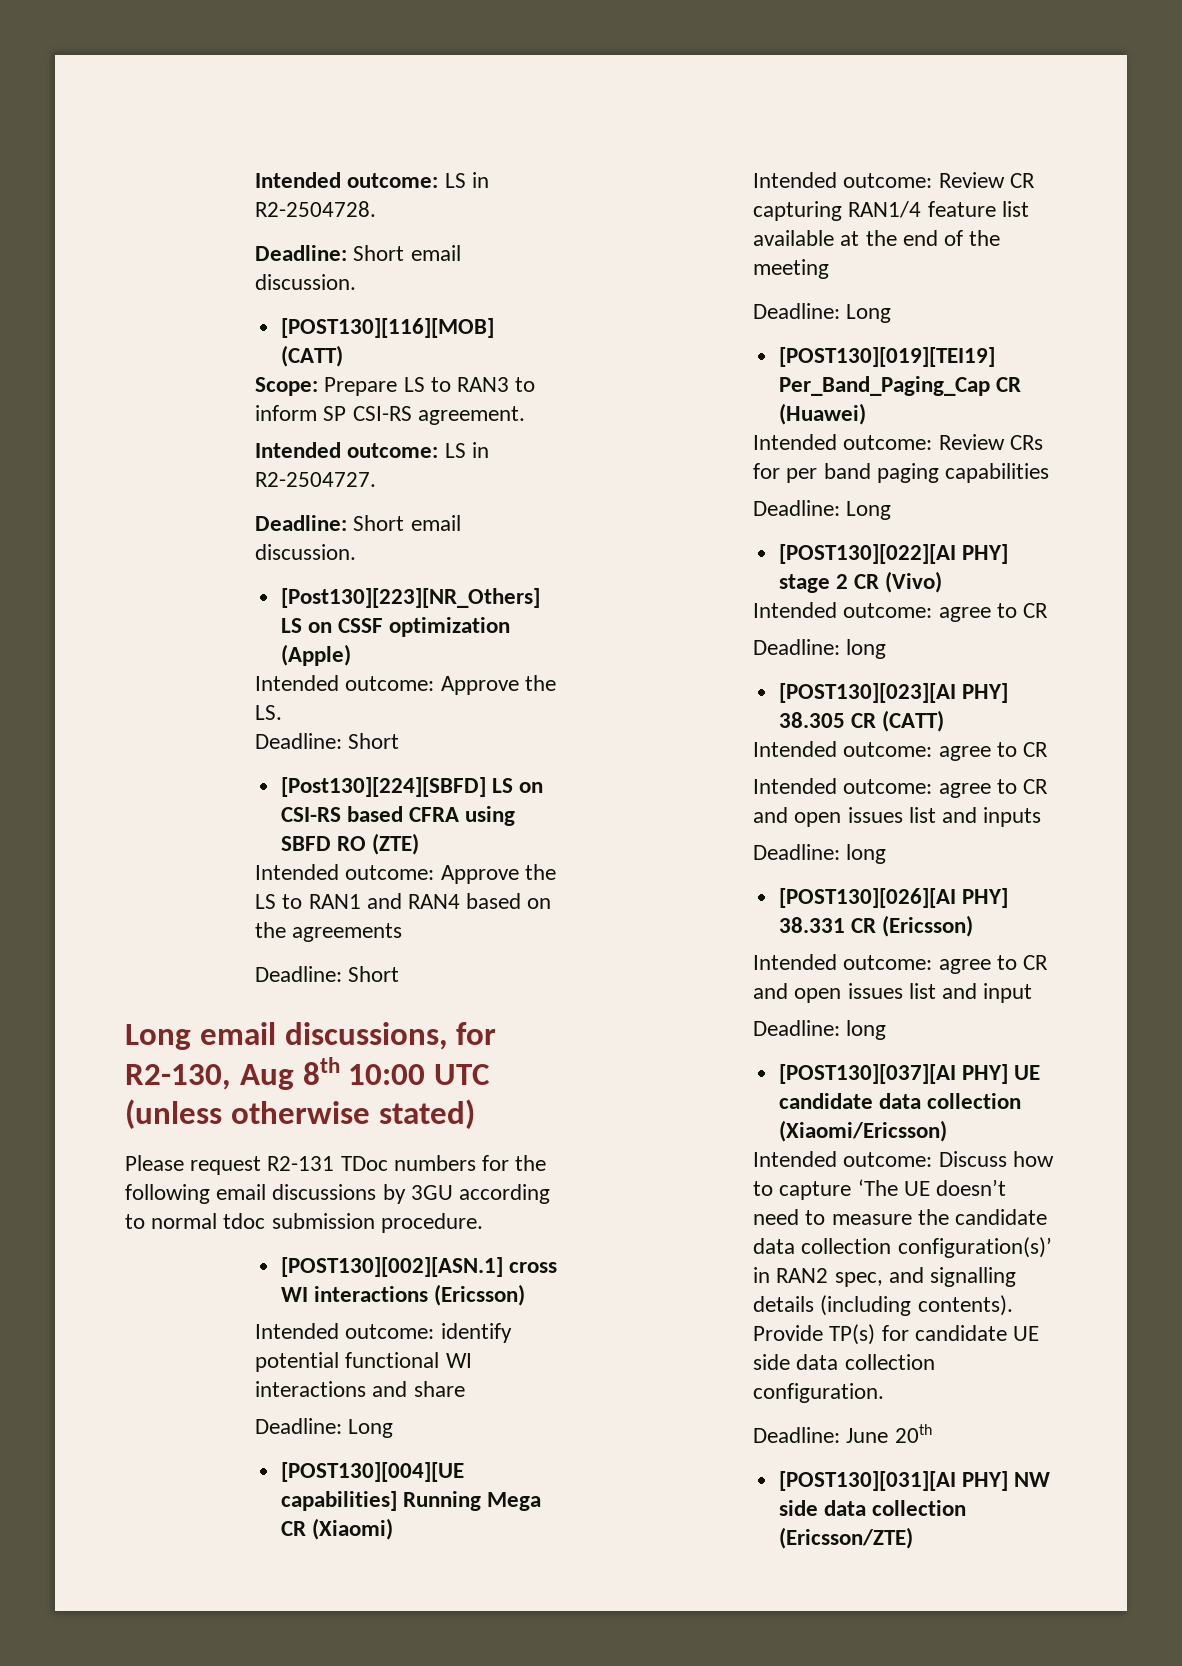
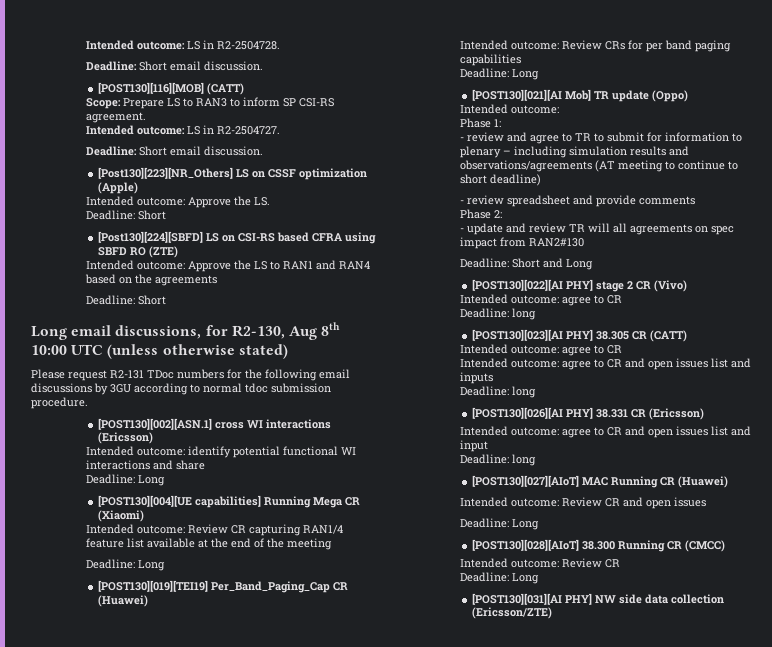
+ [POST130][021][AI Mob] TR update (Oppo)
+ Intended outcome:
+ Phase 1:
+ - review and agree to TR to submit for information to plenary – including simulation results and observations/agreements (AT meeting to continue to short deadline)
+ - review spreadsheet and provide comments
+ Phase 2:
+ - update and review TR will all agreements on spec impact from RAN2#130
+ Deadline: Short and Long
- [POST130][037][AI PHY] UE candidate data collection (Xiaomi/Ericsson)
- Intended outcome: Discuss how to capture ‘The UE doesn’t need to measure the candidate data collection configuration(s)’ in RAN2 spec, and signalling details (including contents). Provide TP(s) for candidate UE side data collection configuration.
- Deadline: June 20th
+ [POST130][027][AIoT] MAC Running CR (Huawei)
+ Intended outcome: Review CR and open issues
+ Deadline: Long
+ [POST130][028][AIoT] 38.300 Running CR (CMCC)
+ Intended outcome: Review CR
+ Deadline: Long

